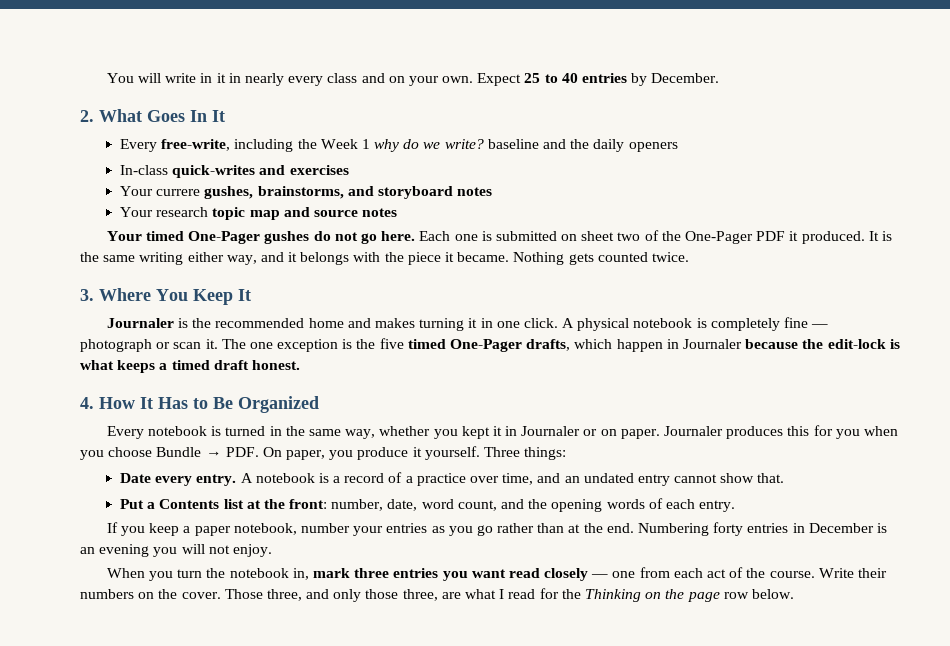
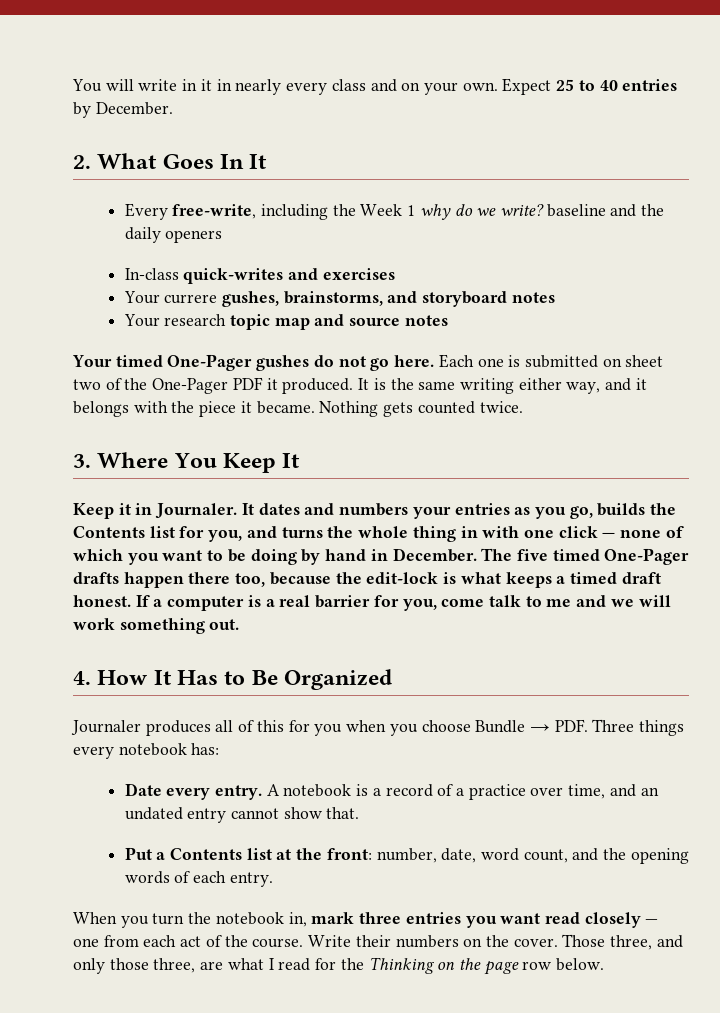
- Journaler is the recommended home and makes turning it in one click. A physical notebook is completely fine — photograph or scan it. The one exception is the five timed One-Pager drafts, which happen in Journaler because the edit-lock is what keeps a timed draft honest.
+ Keep it in Journaler. It dates and numbers your entries as you go, builds the Contents list for you, and turns the whole thing in with one click — none of which you want to be doing by hand in December. The five timed One-Pager drafts happen there too, because the edit-lock is what keeps a timed draft honest. If a computer is a real barrier for you, come talk to me and we will work something out.
- Every notebook is turned in the same way, whether you kept it in Journaler or on paper. Journaler produces this for you when you choose Bundle → PDF. On paper, you produce it yourself. Three things:
+ Journaler produces all of this for you when you choose Bundle → PDF. Three things every notebook has:
- If you keep a paper notebook, number your entries as you go rather than at the end. Numbering forty entries in December is an evening you will not enjoy.

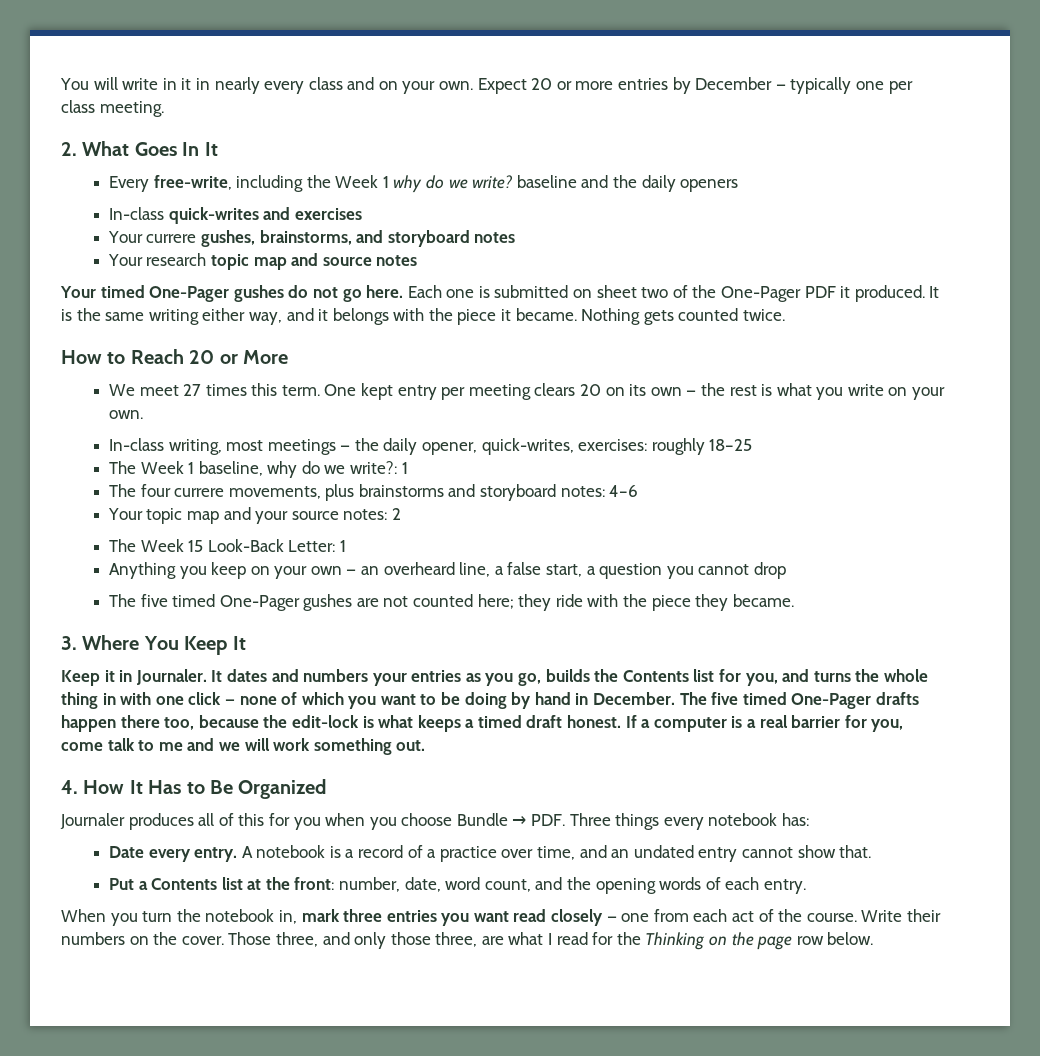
- Expect 25 to 40 entries by December.
+ Expect 20 or more entries by December — typically one per class meeting.
+ How to Reach 20 or More
+ We meet 27 times this term. One kept entry per meeting clears 20 on its own — the rest is what you write on your own.
+ In-class writing, most meetings — the daily opener, quick-writes, exercises: roughly 18–25
+ The Week 1 baseline, why do we write?: 1
+ The four currere movements, plus brainstorms and storyboard notes: 4–6
+ Your topic map and your source notes: 2
+ The Week 15 Look-Back Letter: 1
+ Anything you keep on your own — an overheard line, a false start, a question you cannot drop
+ The five timed One-Pager gushes are not counted here; they ride with the piece they became.

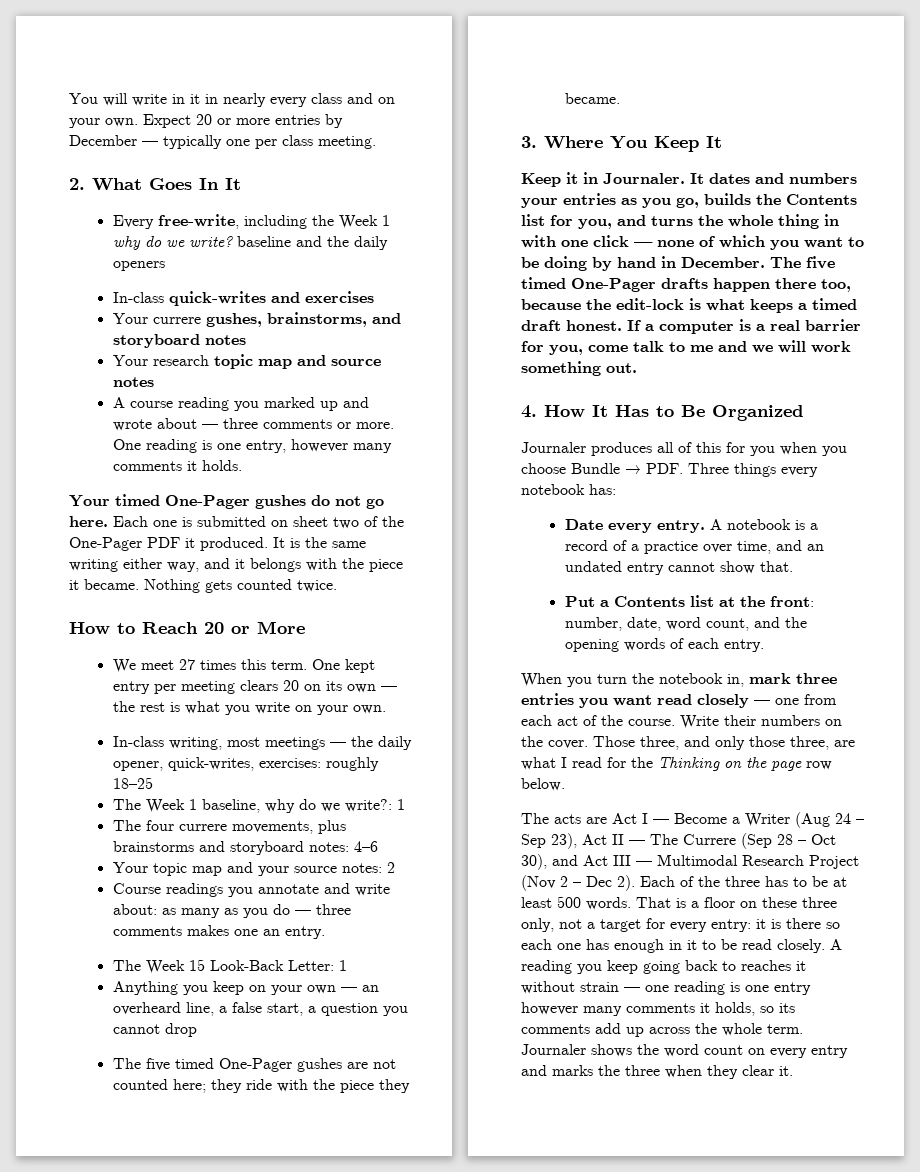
+ A course reading you marked up and wrote about — three comments or more. One reading is one entry, however many comments it holds.
+ Course readings you annotate and write about: as many as you do — three comments makes one an entry.
+ The acts are Act I — Become a Writer (Aug 24 – Sep 23), Act II — The Currere (Sep 28 – Oct 30), and Act III — Multimodal Research Project (Nov 2 – Dec 2). Each of the three has to be at least 500 words. That is a floor on these three only, not a target for every entry: it is there so each one has enough in it to be read closely. A reading you keep going back to reaches it without strain — one reading is one entry however many comments it holds, so its comments add up across the whole term. Journaler shows the word count on every entry and marks the three when they clear it.

